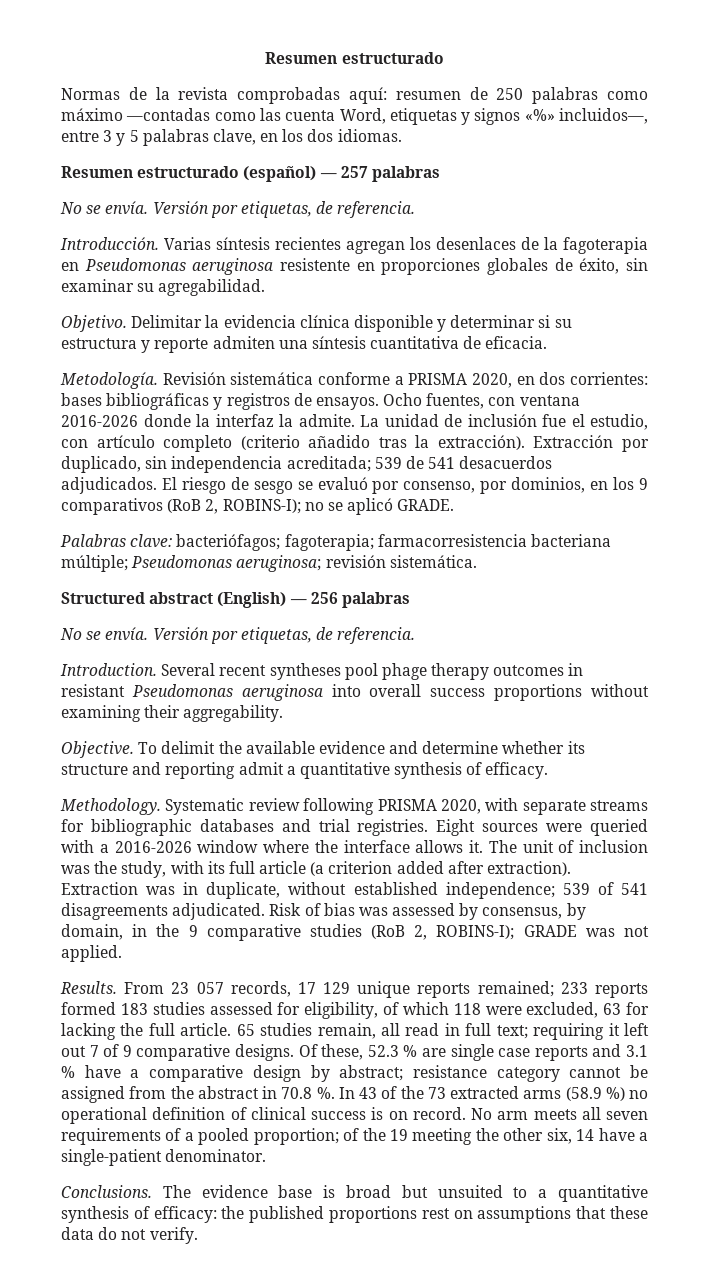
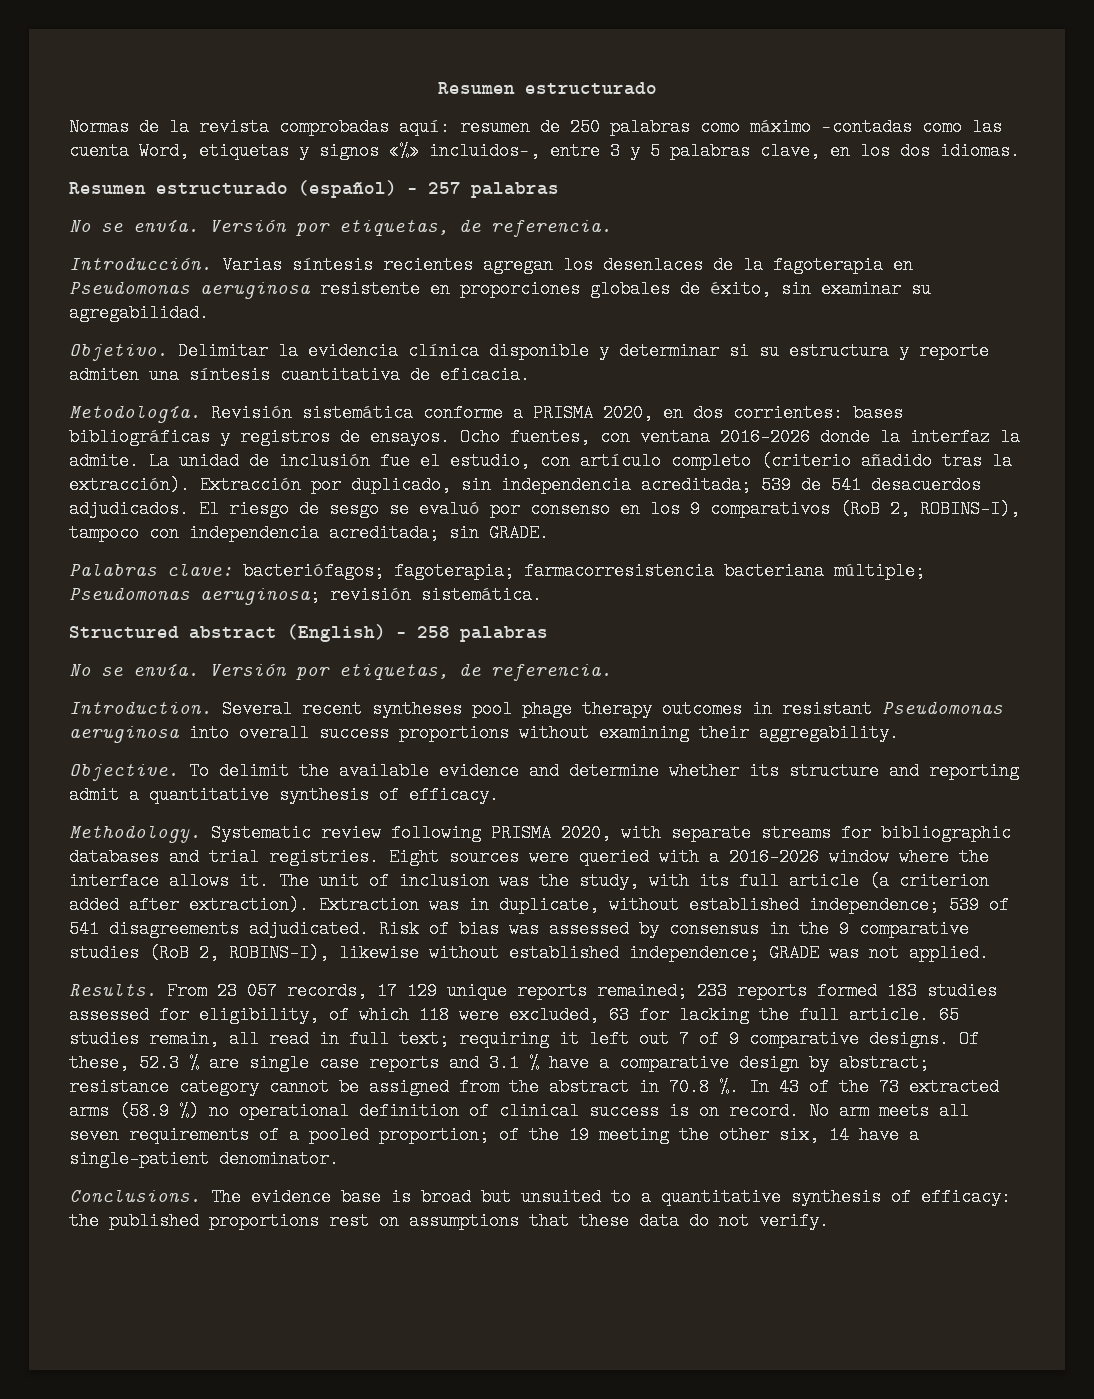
- El riesgo de sesgo se evaluó por consenso, por dominios, en los 9 comparativos (RoB 2, ROBINS-I); no se aplicó GRADE.
+ El riesgo de sesgo se evaluó por consenso en los 9 comparativos (RoB 2, ROBINS-I), tampoco con independencia acreditada; sin GRADE.
- Structured abstract (English) — 256 palabras
+ Structured abstract (English) — 258 palabras
- Risk of bias was assessed by consensus, by domain, in the 9 comparative studies (RoB 2, ROBINS-I); GRADE was not applied.
+ Risk of bias was assessed by consensus in the 9 comparative studies (RoB 2, ROBINS-I), likewise without established independence; GRADE was not applied.

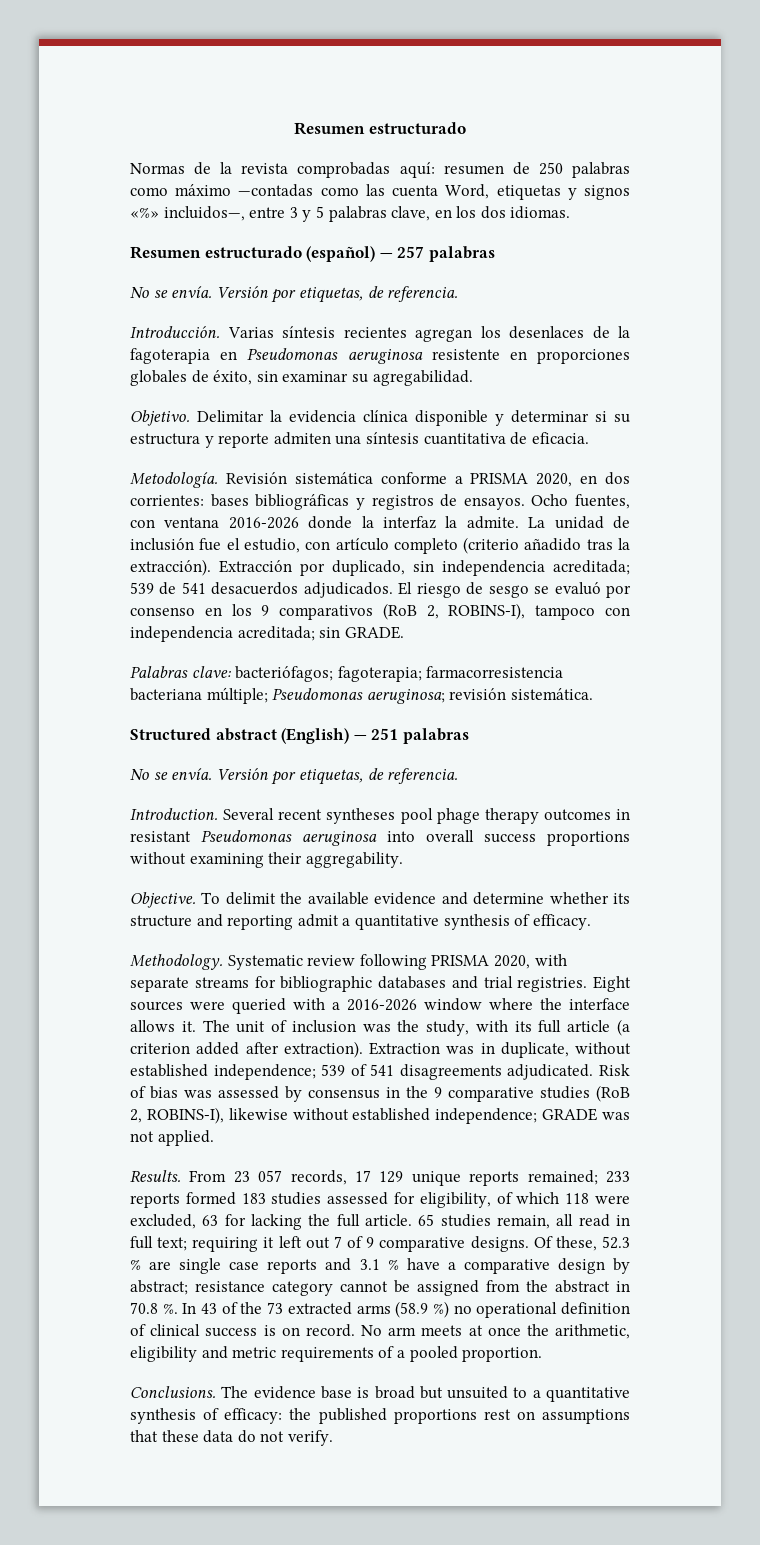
- Structured abstract (English) — 258 palabras
+ Structured abstract (English) — 251 palabras
- No arm meets all seven requirements of a pooled proportion; of the 19 meeting the other six, 14 have a single-patient denominator.
+ No arm meets at once the arithmetic, eligibility and metric requirements of a pooled proportion.

